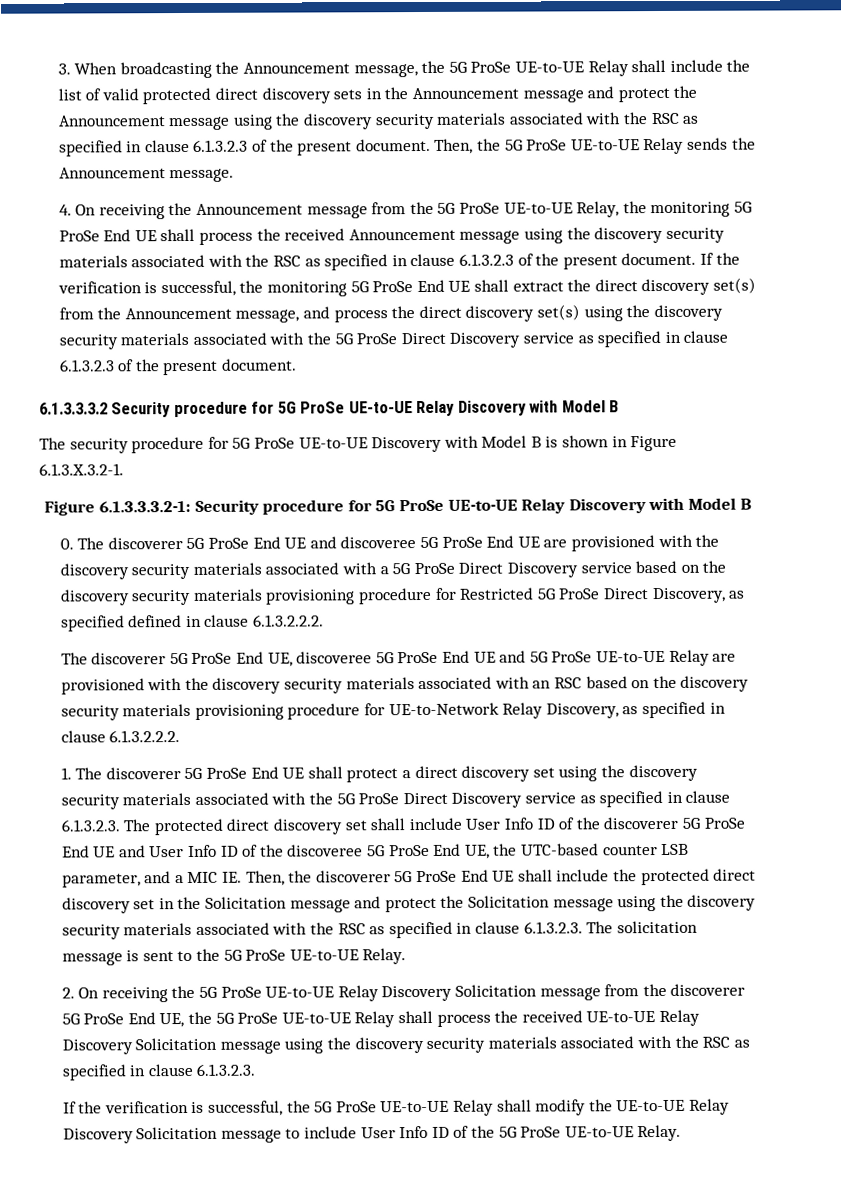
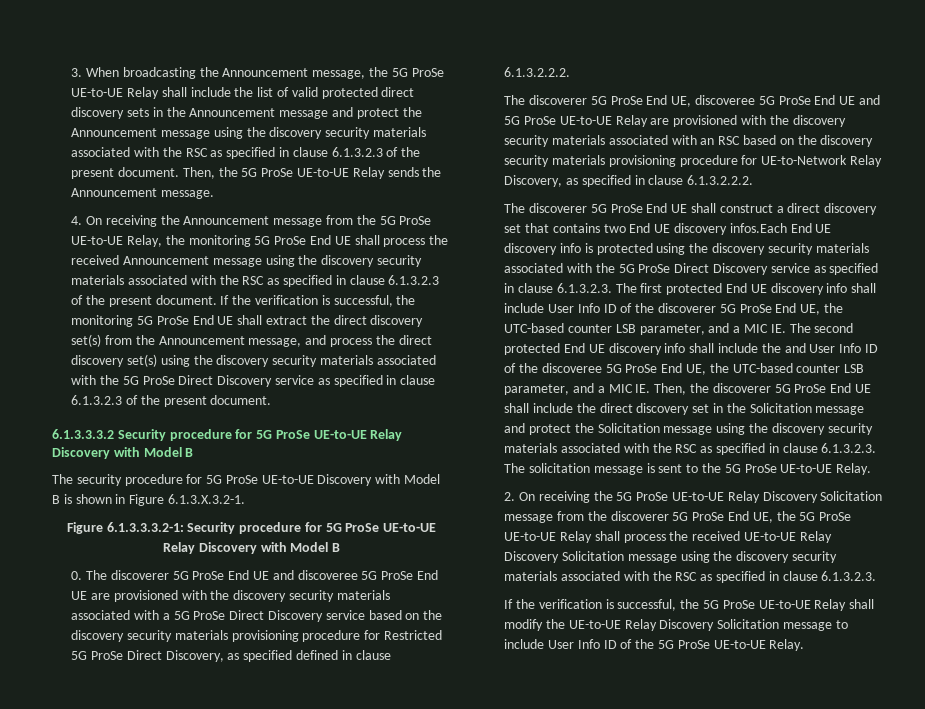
- 1. The discoverer 5G ProSe End UE shall protect a direct discovery set using the discovery security materials associated with the 5G ProSe Direct Discovery service as specified in clause 6.1.3.2.3. The protected direct discovery set shall include User Info ID of the discoverer 5G ProSe End UE and User Info ID of the discoveree 5G ProSe End UE, the UTC-based counter LSB parameter, and a MIC IE. Then, the discoverer 5G ProSe End UE shall include the protected direct discovery set in the Solicitation message and protect the Solicitation message using the discovery security materials associated with the RSC as specified in clause 6.1.3.2.3. The solicitation message is sent to the 5G ProSe UE-to-UE Relay.
+ The discoverer 5G ProSe End UE shall construct a direct discovery set that contains two End UE discovery infos.Each End UE discovery info is protected using the discovery security materials associated with the 5G ProSe Direct Discovery service as specified in clause 6.1.3.2.3. The first protected End UE discovery info shall include User Info ID of the discoverer 5G ProSe End UE, the UTC-based counter LSB parameter, and a MIC IE. The second protected End UE discovery info shall include the and User Info ID of the discoveree 5G ProSe End UE, the UTC-based counter LSB parameter, and a MIC IE. Then, the discoverer 5G ProSe End UE shall include the direct discovery set in the Solicitation message and protect the Solicitation message using the discovery security materials associated with the RSC as specified in clause 6.1.3.2.3. The solicitation message is sent to the 5G ProSe UE-to-UE Relay.

